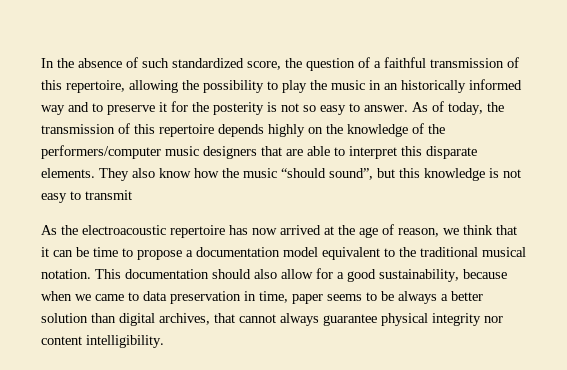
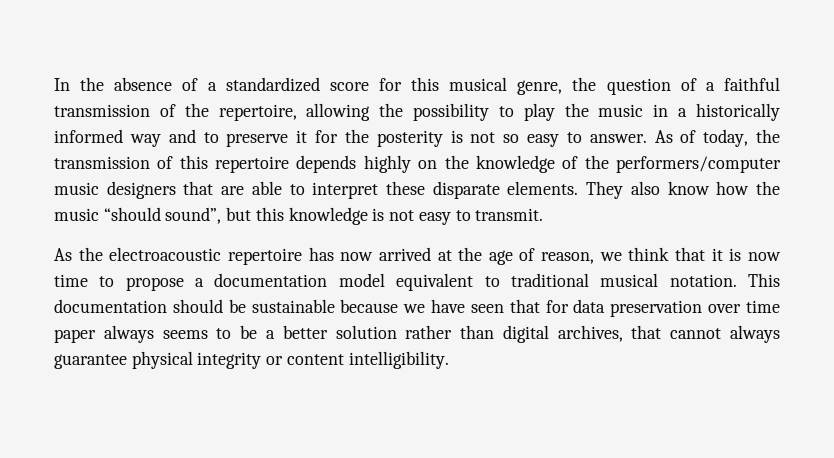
- In the absence of such standardized score, the question of a faithful transmission of this repertoire, allowing the possibility to play the music in an historically informed way and to preserve it for the posterity is not so easy to answer.
+ In the absence of a standardized score for this musical genre, the question of a faithful transmission of the repertoire, allowing the possibility to play the music in a historically informed way and to preserve it for the posterity is not so easy to answer.
- As of today, the transmission of this repertoire depends highly on the knowledge of the performers/computer music designers that are able to interpret this disparate elements.
+ As of today, the transmission of this repertoire depends highly on the knowledge of the performers/computer music designers that are able to interpret these disparate elements.
- They also know how the music “should sound”, but this knowledge is not easy to transmit
+ They also know how the music “should sound”, but this knowledge is not easy to transmit.
- As the electroacoustic repertoire has now arrived at the age of reason, we think that it can be time to propose a documentation model equivalent to the traditional musical notation.
+ As the electroacoustic repertoire has now arrived at the age of reason, we think that it is now time to propose a documentation model equivalent to traditional musical notation.
- This documentation should also allow for a good sustainability, because when we came to data preservation in time, paper seems to be always a better solution than digital archives, that cannot always guarantee physical integrity nor content intelligibility.
+ This documentation should be sustainable because we have seen that for data preservation over time paper always seems to be a better solution rather than digital archives, that cannot always guarantee physical integrity or content intelligibility.

